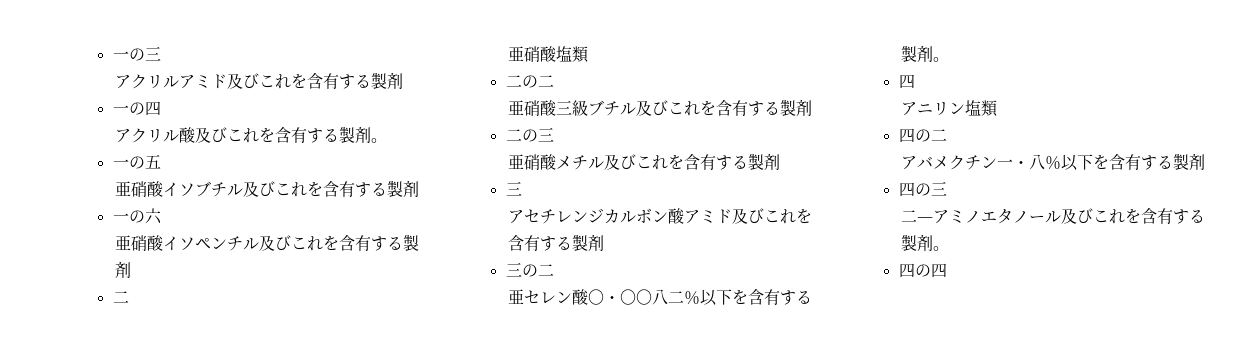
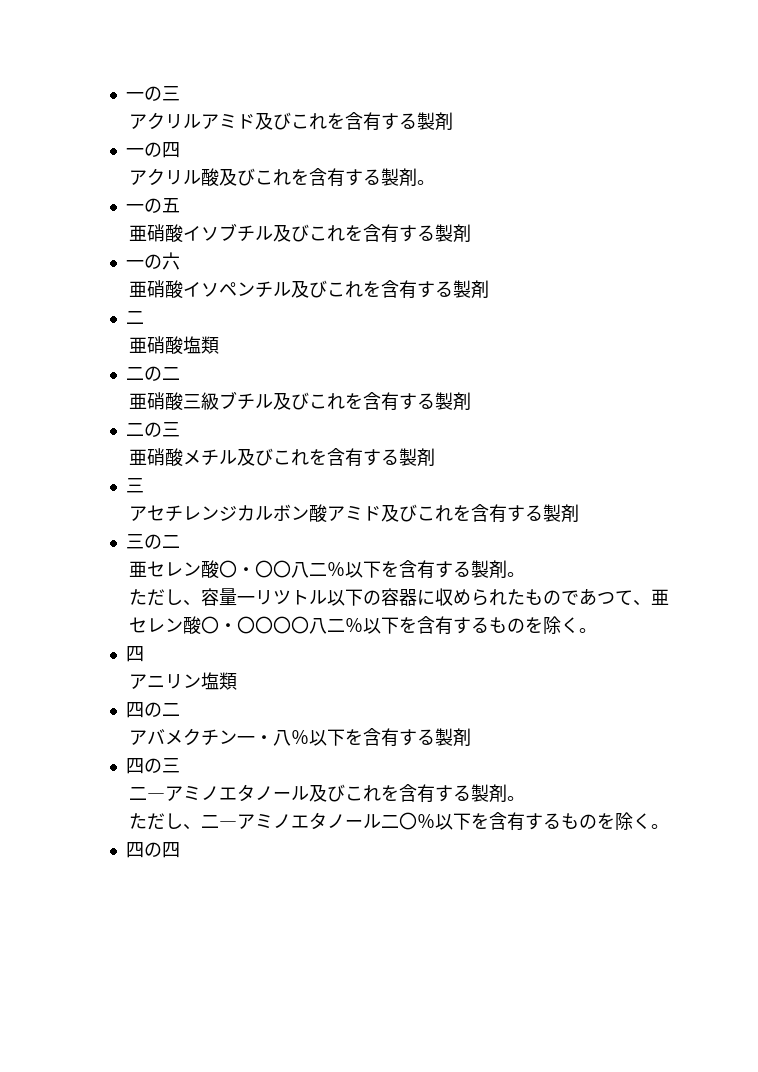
+ ただし、容量一リツトル以下の容器に収められたものであつて、亜セレン酸〇・〇〇〇〇八二％以下を含有するものを除く。
+ ただし、二―アミノエタノール二〇％以下を含有するものを除く。

